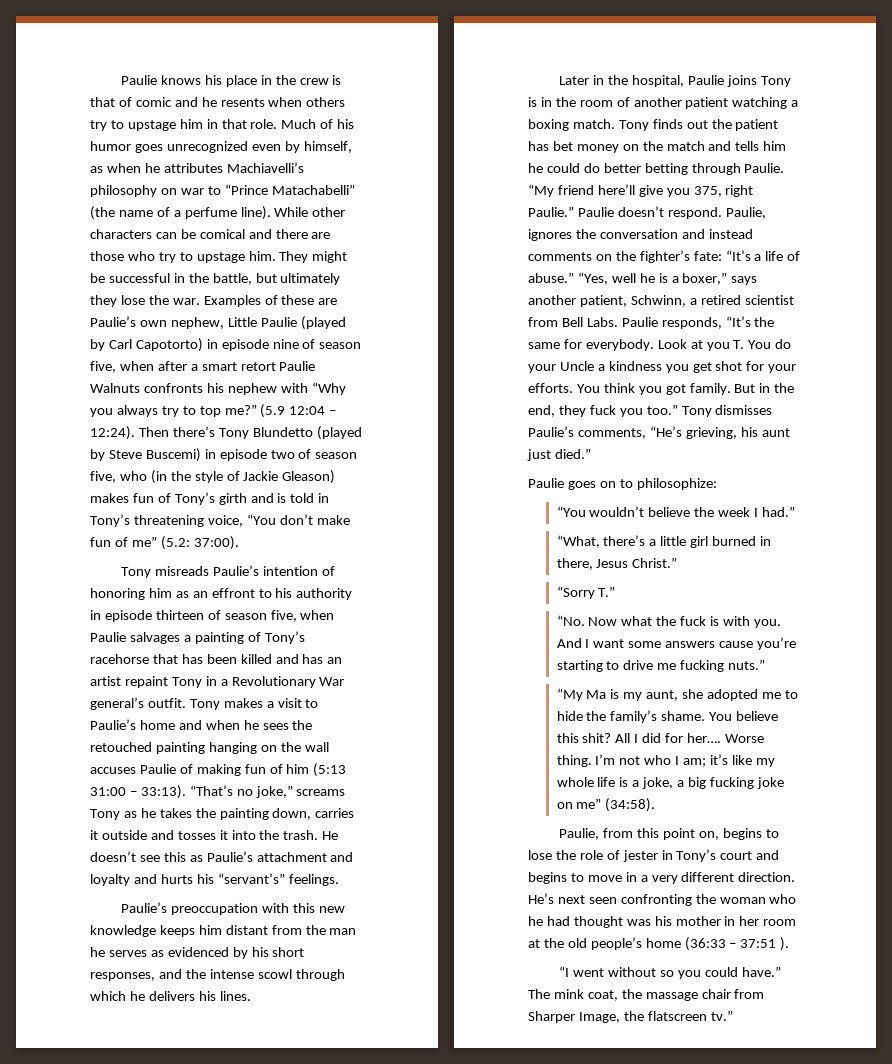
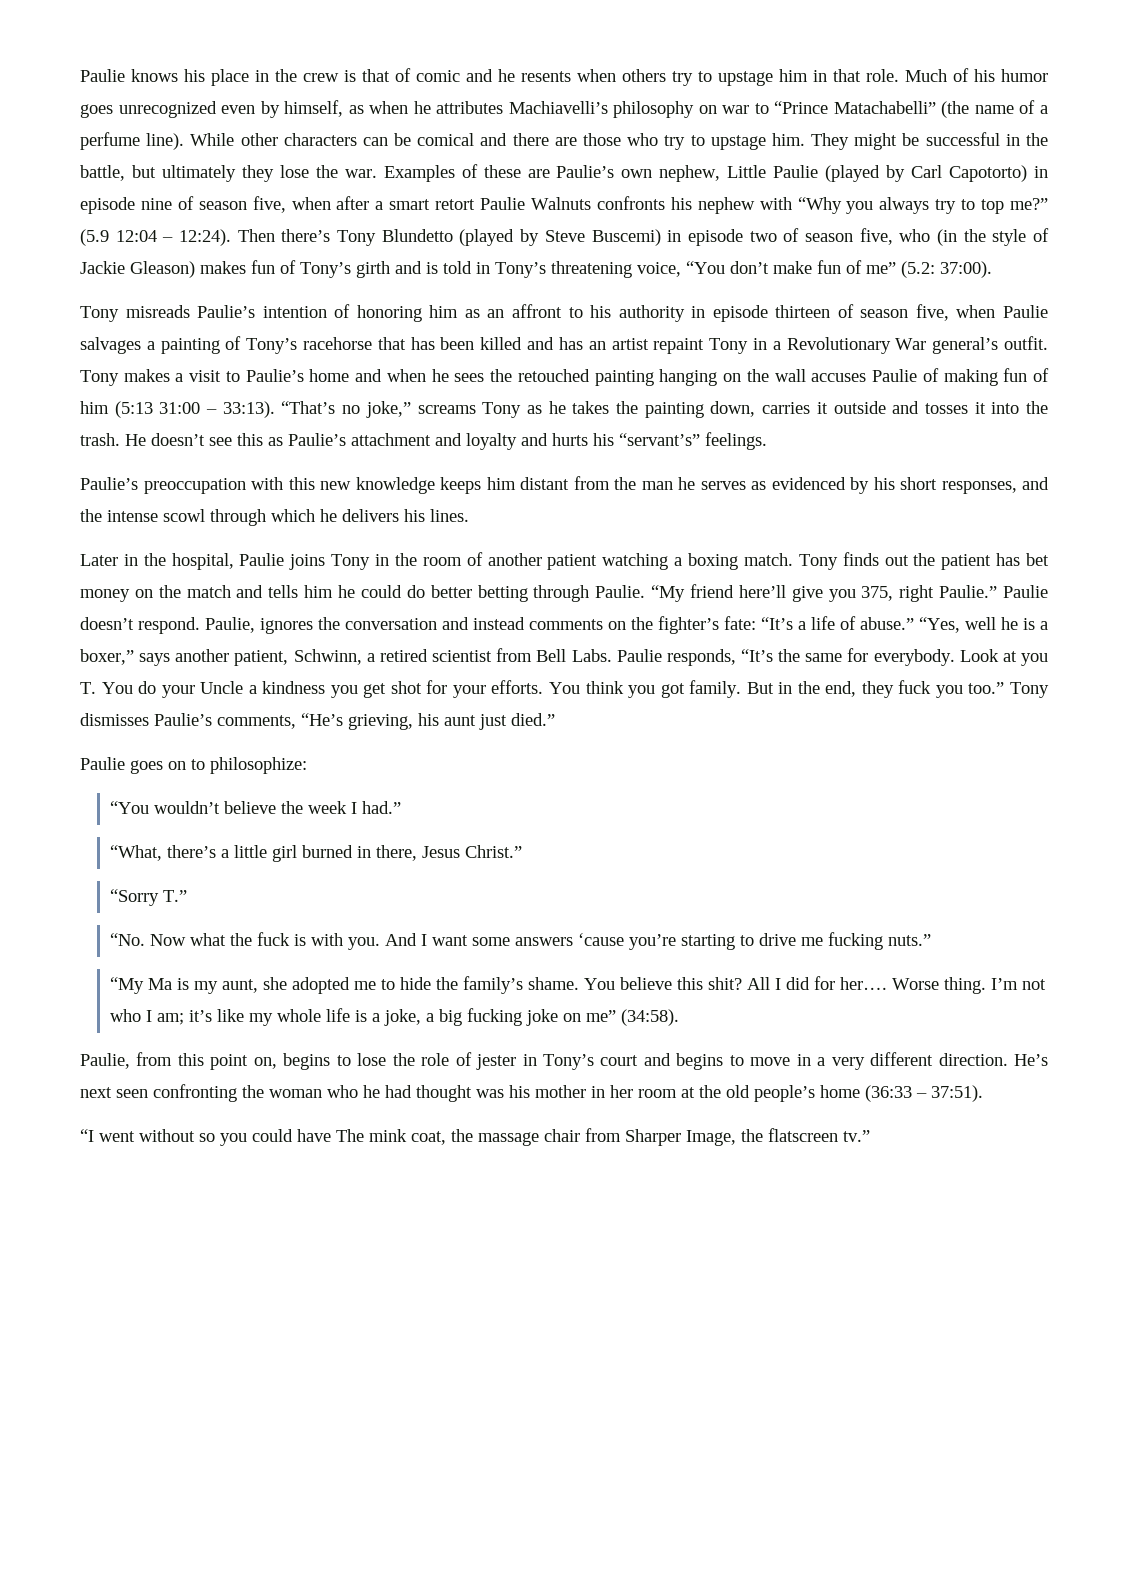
- Tony misreads Paulie’s intention of honoring him as an effront to his authority in episode thirteen of season five, when Paulie salvages a painting of Tony’s racehorse that has been killed and has an artist repaint Tony in a Revolutionary War general’s outfit.
+ Tony misreads Paulie’s intention of honoring him as an affront to his authority in episode thirteen of season five, when Paulie salvages a painting of Tony’s racehorse that has been killed and has an artist repaint Tony in a Revolutionary War general’s outfit.
- Later in the hospital, Paulie joins Tony is in the room of another patient watching a boxing match.
+ Later in the hospital, Paulie joins Tony in the room of another patient watching a boxing match.
- And I want some answers cause you’re starting to drive me fucking nuts.”
+ And I want some answers ‘cause you’re starting to drive me fucking nuts.”
- He’s next seen confronting the woman who he had thought was his mother in her room at the old people’s home (36:33 – 37:51 ).
+ He’s next seen confronting the woman who he had thought was his mother in her room at the old people’s home (36:33 – 37:51).
- “I went without so you could have.” The mink coat, the massage chair from Sharper Image, the flatscreen tv.”
+ “I went without so you could have The mink coat, the massage chair from Sharper Image, the flatscreen tv.”

